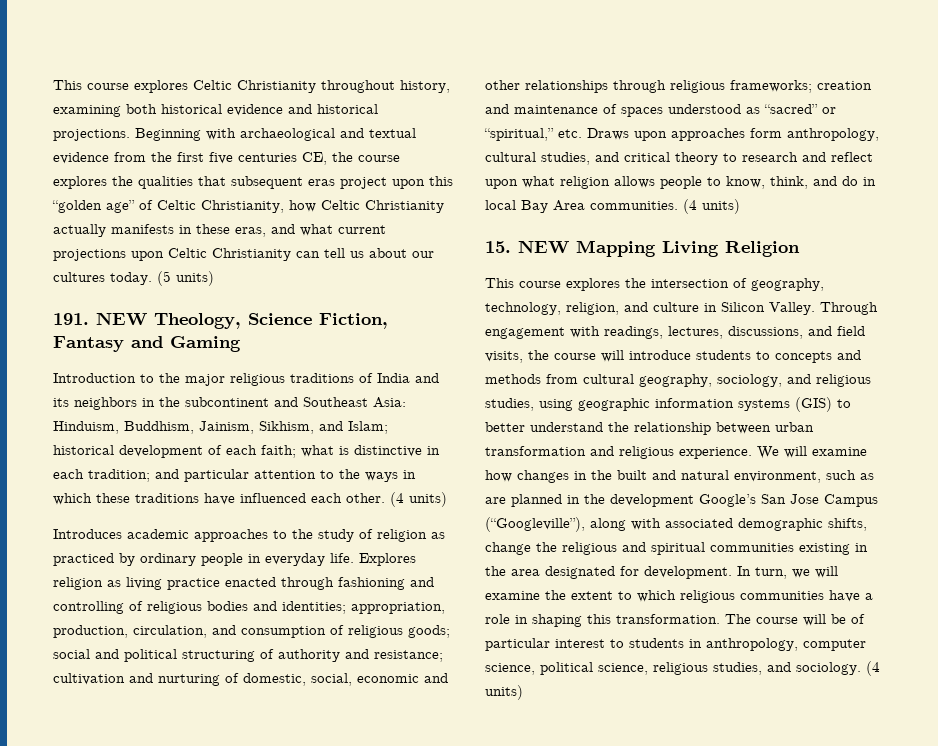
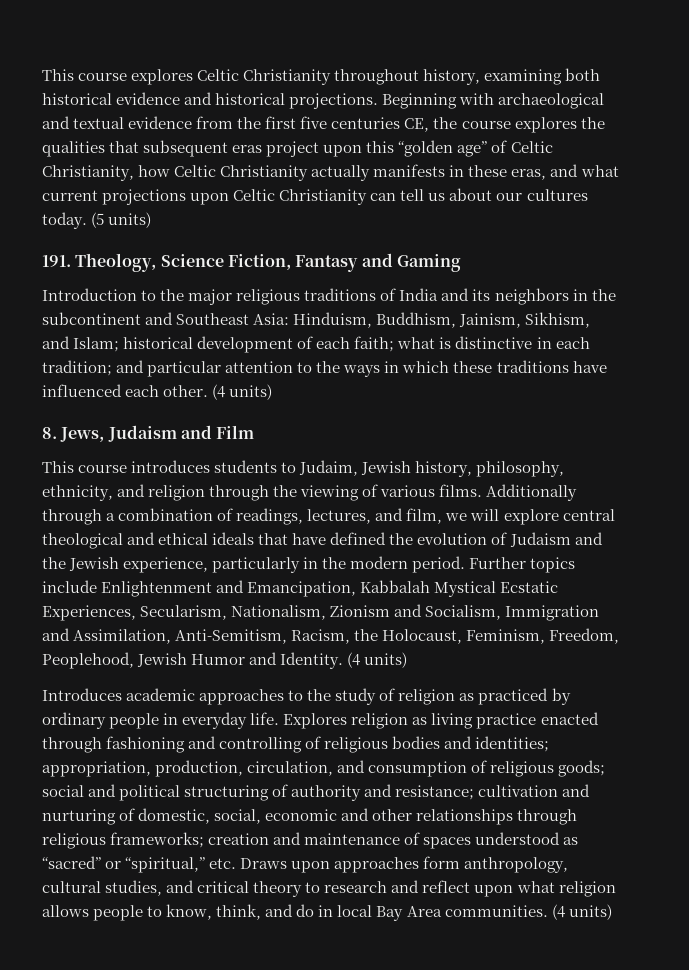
- 191. NEW Theology, Science Fiction, Fantasy and Gaming
+ 191. Theology, Science Fiction, Fantasy and Gaming
+ 8. Jews, Judaism and Film
+ This course introduces students to Judaim, Jewish history, philosophy, ethnicity, and religion through the viewing of various films. Additionally through a combination of readings, lectures, and film, we will explore central theological and ethical ideals that have defined the evolution of Judaism and the Jewish experience, particularly in the modern period. Further topics include Enlightenment and Emancipation, Kabbalah Mystical Ecstatic Experiences, Secularism, Nationalism, Zionism and Socialism, Immigration and Assimilation, Anti-Semitism, Racism, the Holocaust, Feminism, Freedom, Peoplehood, Jewish Humor and Identity. (4 units)
- 15. NEW Mapping Living Religion
- This course explores the intersection of geography, technology, religion, and culture in Silicon Valley. Through engagement with readings, lectures, discussions, and field visits, the course will introduce students to concepts and methods from cultural geography, sociology, and religious studies, using geographic information systems (GIS) to better understand the relationship between urban transformation and religious experience. We will examine how changes in the built and natural environment, such as are planned in the development Google’s San Jose Campus (“Googleville”), along with associated demographic shifts, change the religious and spiritual communities existing in the area designated for development. In turn, we will examine the extent to which religious communities have a role in shaping this transformation. The course will be of particular interest to students in anthropology, computer science, political science, religious studies, and sociology. (4 units)

